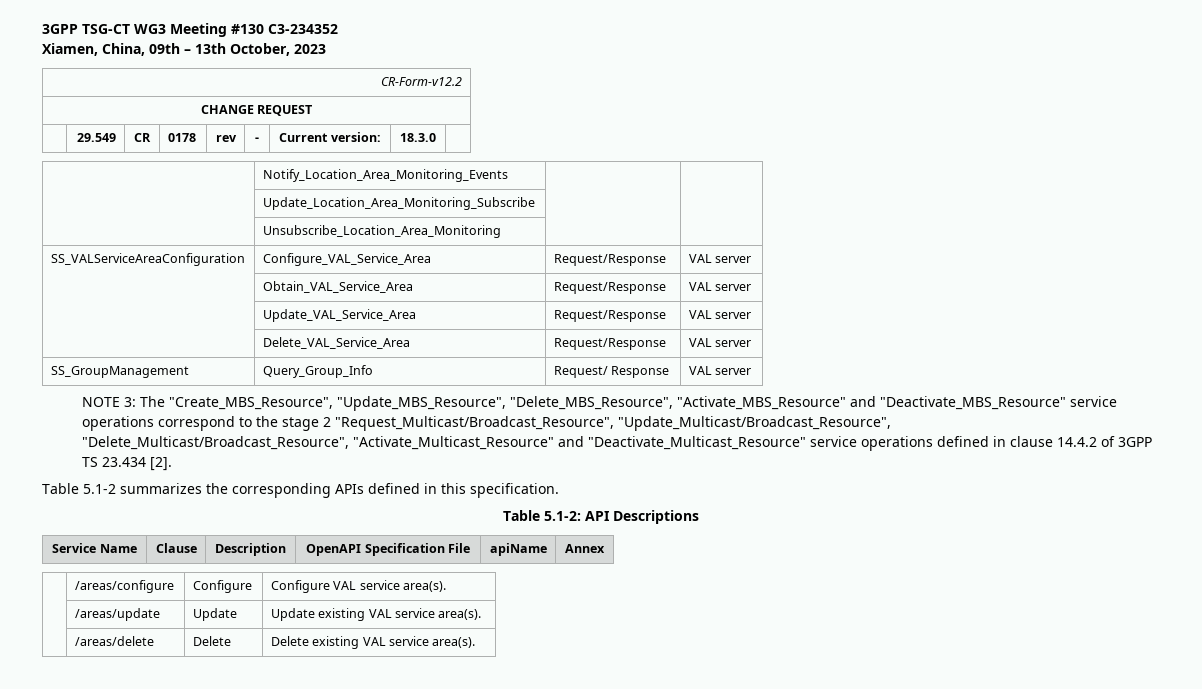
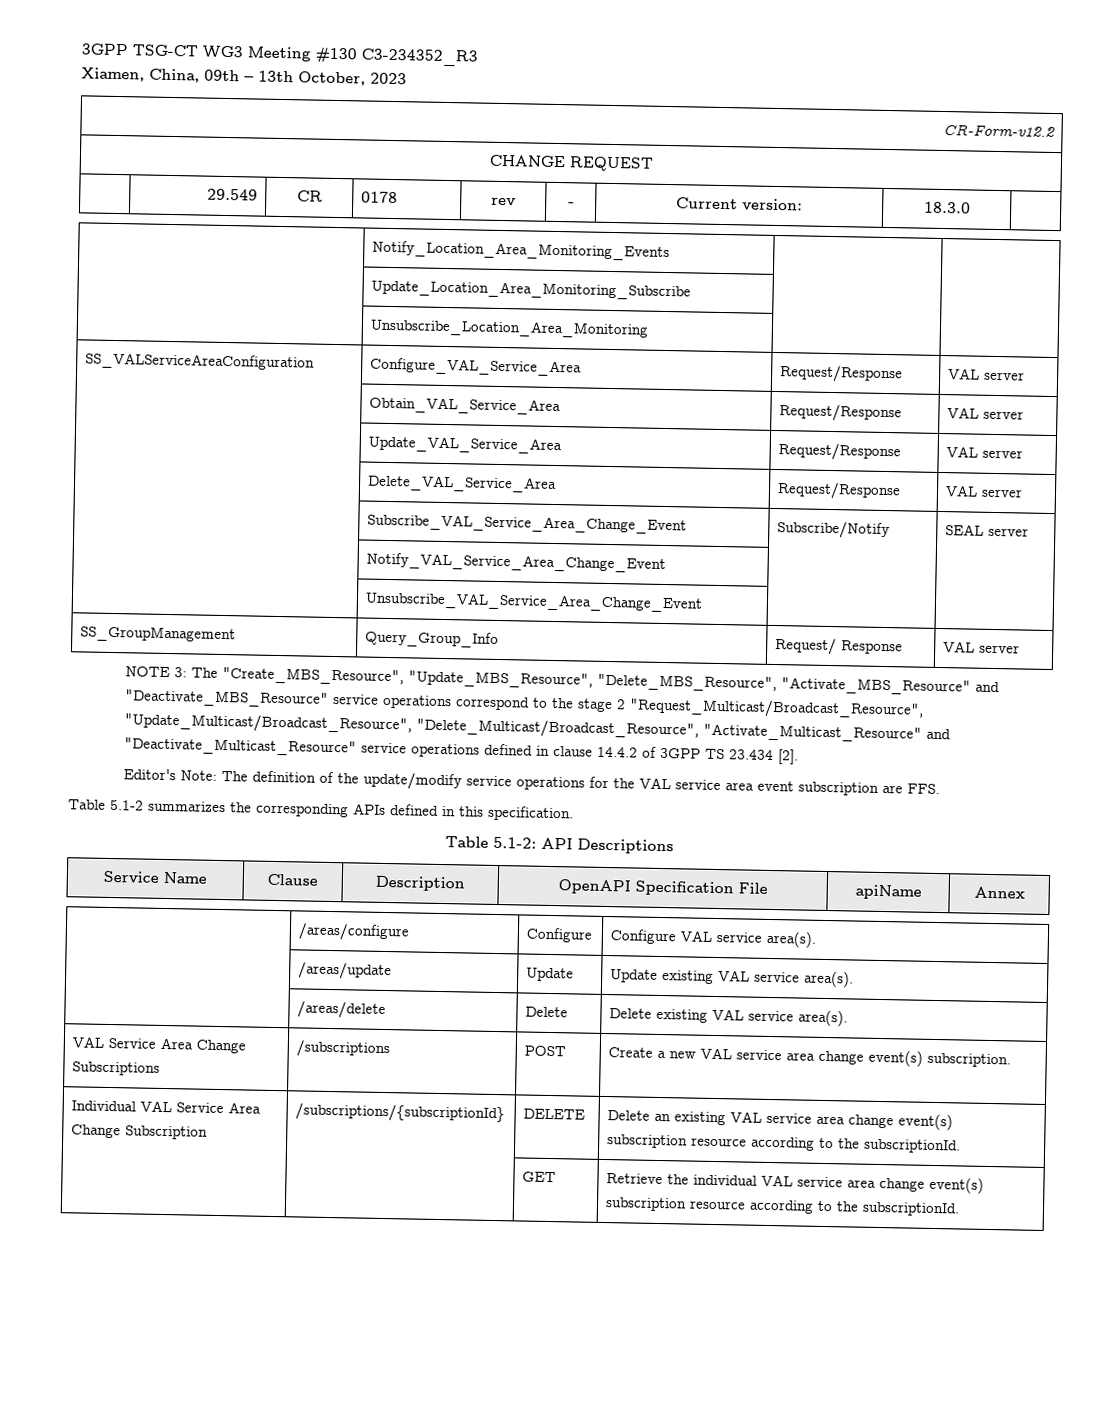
- 3GPP TSG-CT WG3 Meeting #130 C3-234352
+ 3GPP TSG-CT WG3 Meeting #130 C3-234352_R3
+ | Subscribe_VAL_Service_Area_Change_Event | Subscribe/Notify | SEAL server
+ | Notify_VAL_Service_Area_Change_Event | |
+ | Unsubscribe_VAL_Service_Area_Change_Event | |
+ Editor's Note: The definition of the update/modify service operations for the VAL service area event subscription are FFS.
+ VAL Service Area Change Subscriptions | /subscriptions | POST | Create a new VAL service area change event(s) subscription.
+ Individual VAL Service Area Change Subscription | /subscriptions/{subscriptionId} | DELETE | Delete an existing VAL service area change event(s) subscription resource according to the subscriptionId.
+ | | GET | Retrieve the individual VAL service area change event(s) subscription resource according to the subscriptionId.

